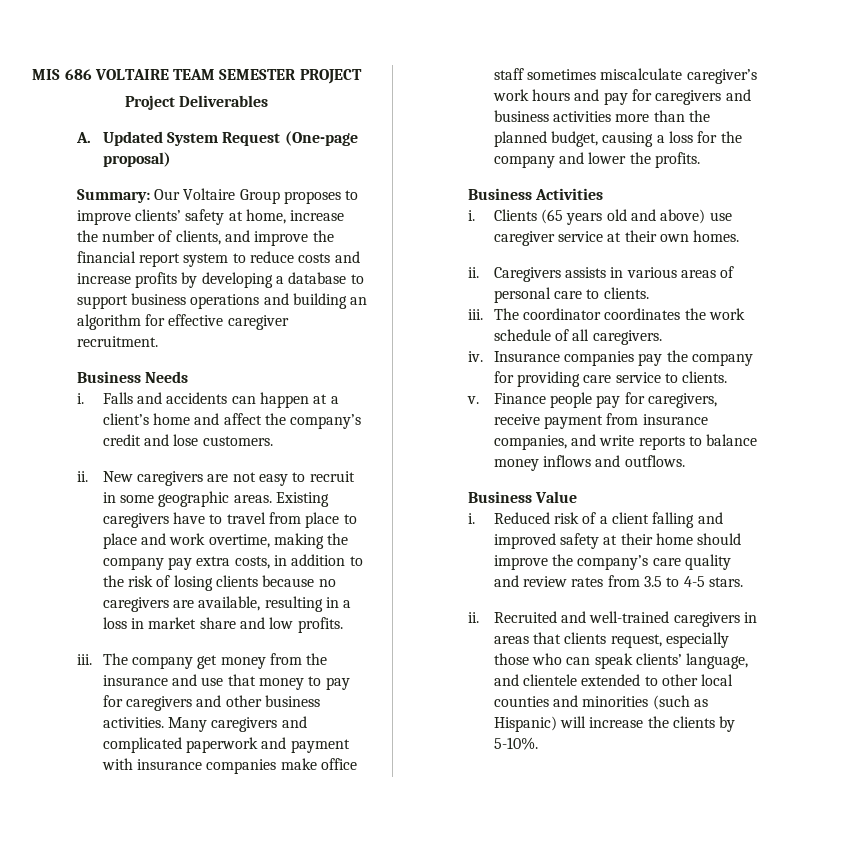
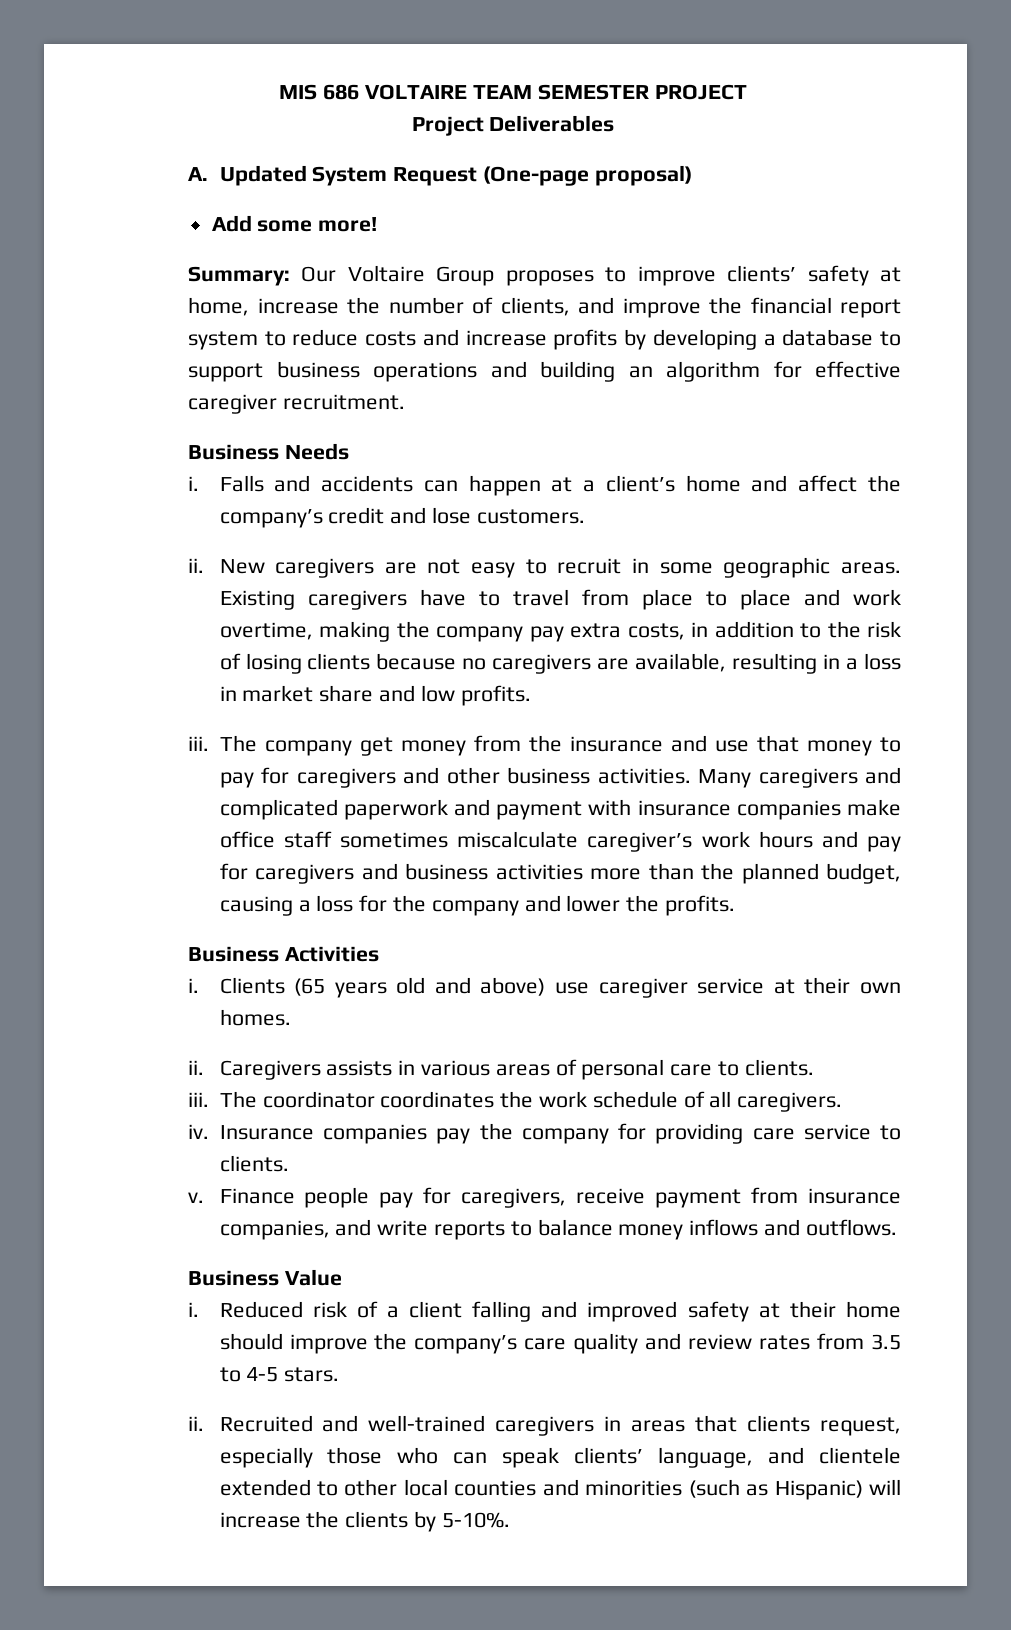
+ Add some more!

